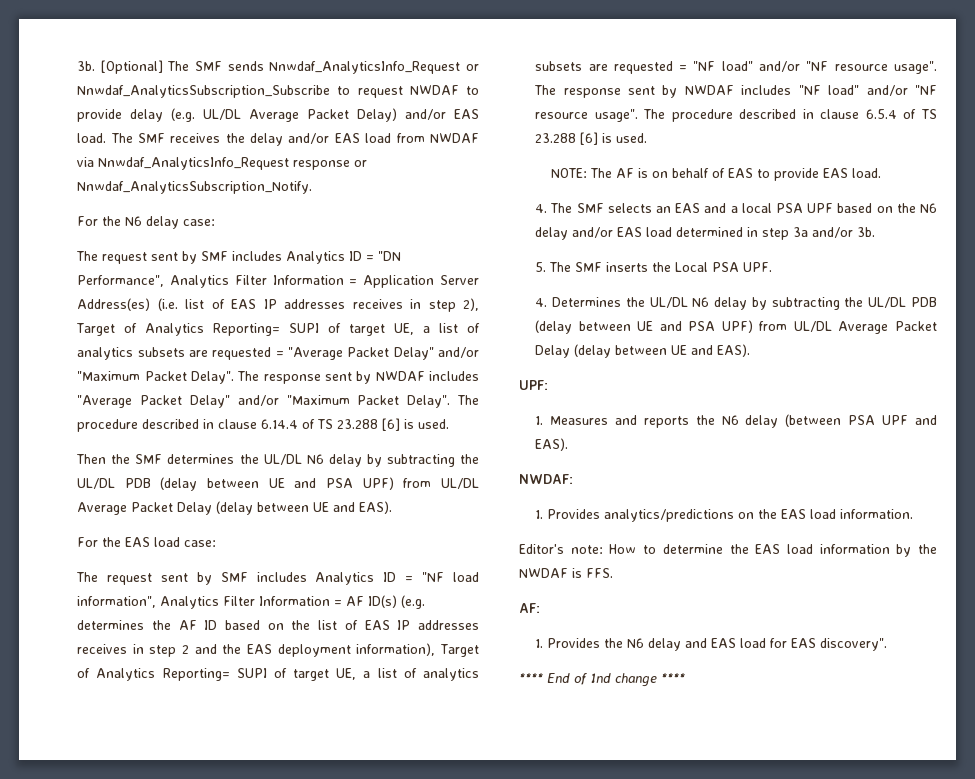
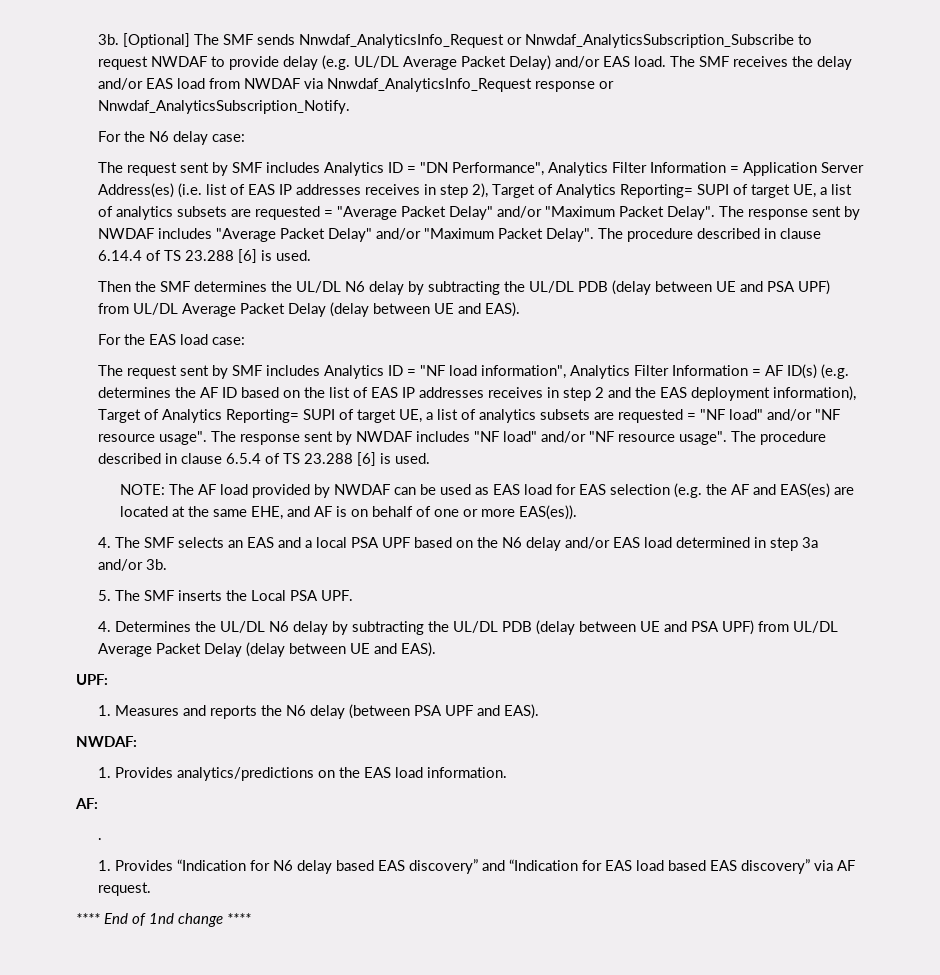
- NOTE: The AF is on behalf of EAS to provide EAS load.
+ NOTE: The AF load provided by NWDAF can be used as EAS load for EAS selection (e.g. the AF and EAS(es) are located at the same EHE, and AF is on behalf of one or more EAS(es)).
- Editor's note: How to determine the EAS load information by the NWDAF is FFS.
  AF:
- 1. Provides the N6 delay and EAS load for EAS discovery".
+ .
+ 1. Provides “Indication for N6 delay based EAS discovery” and “Indication for EAS load based EAS discovery” via AF request.

